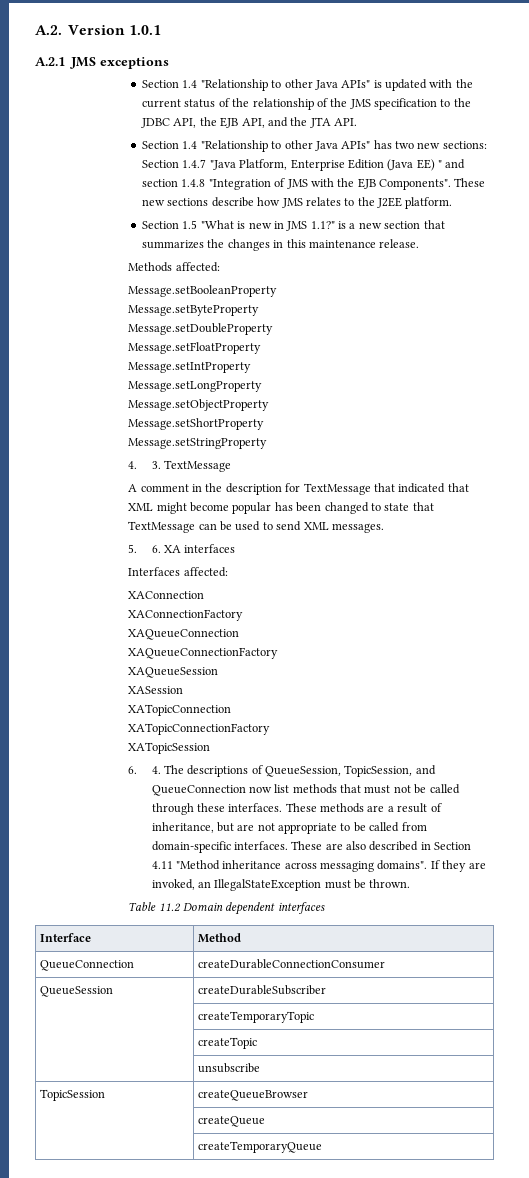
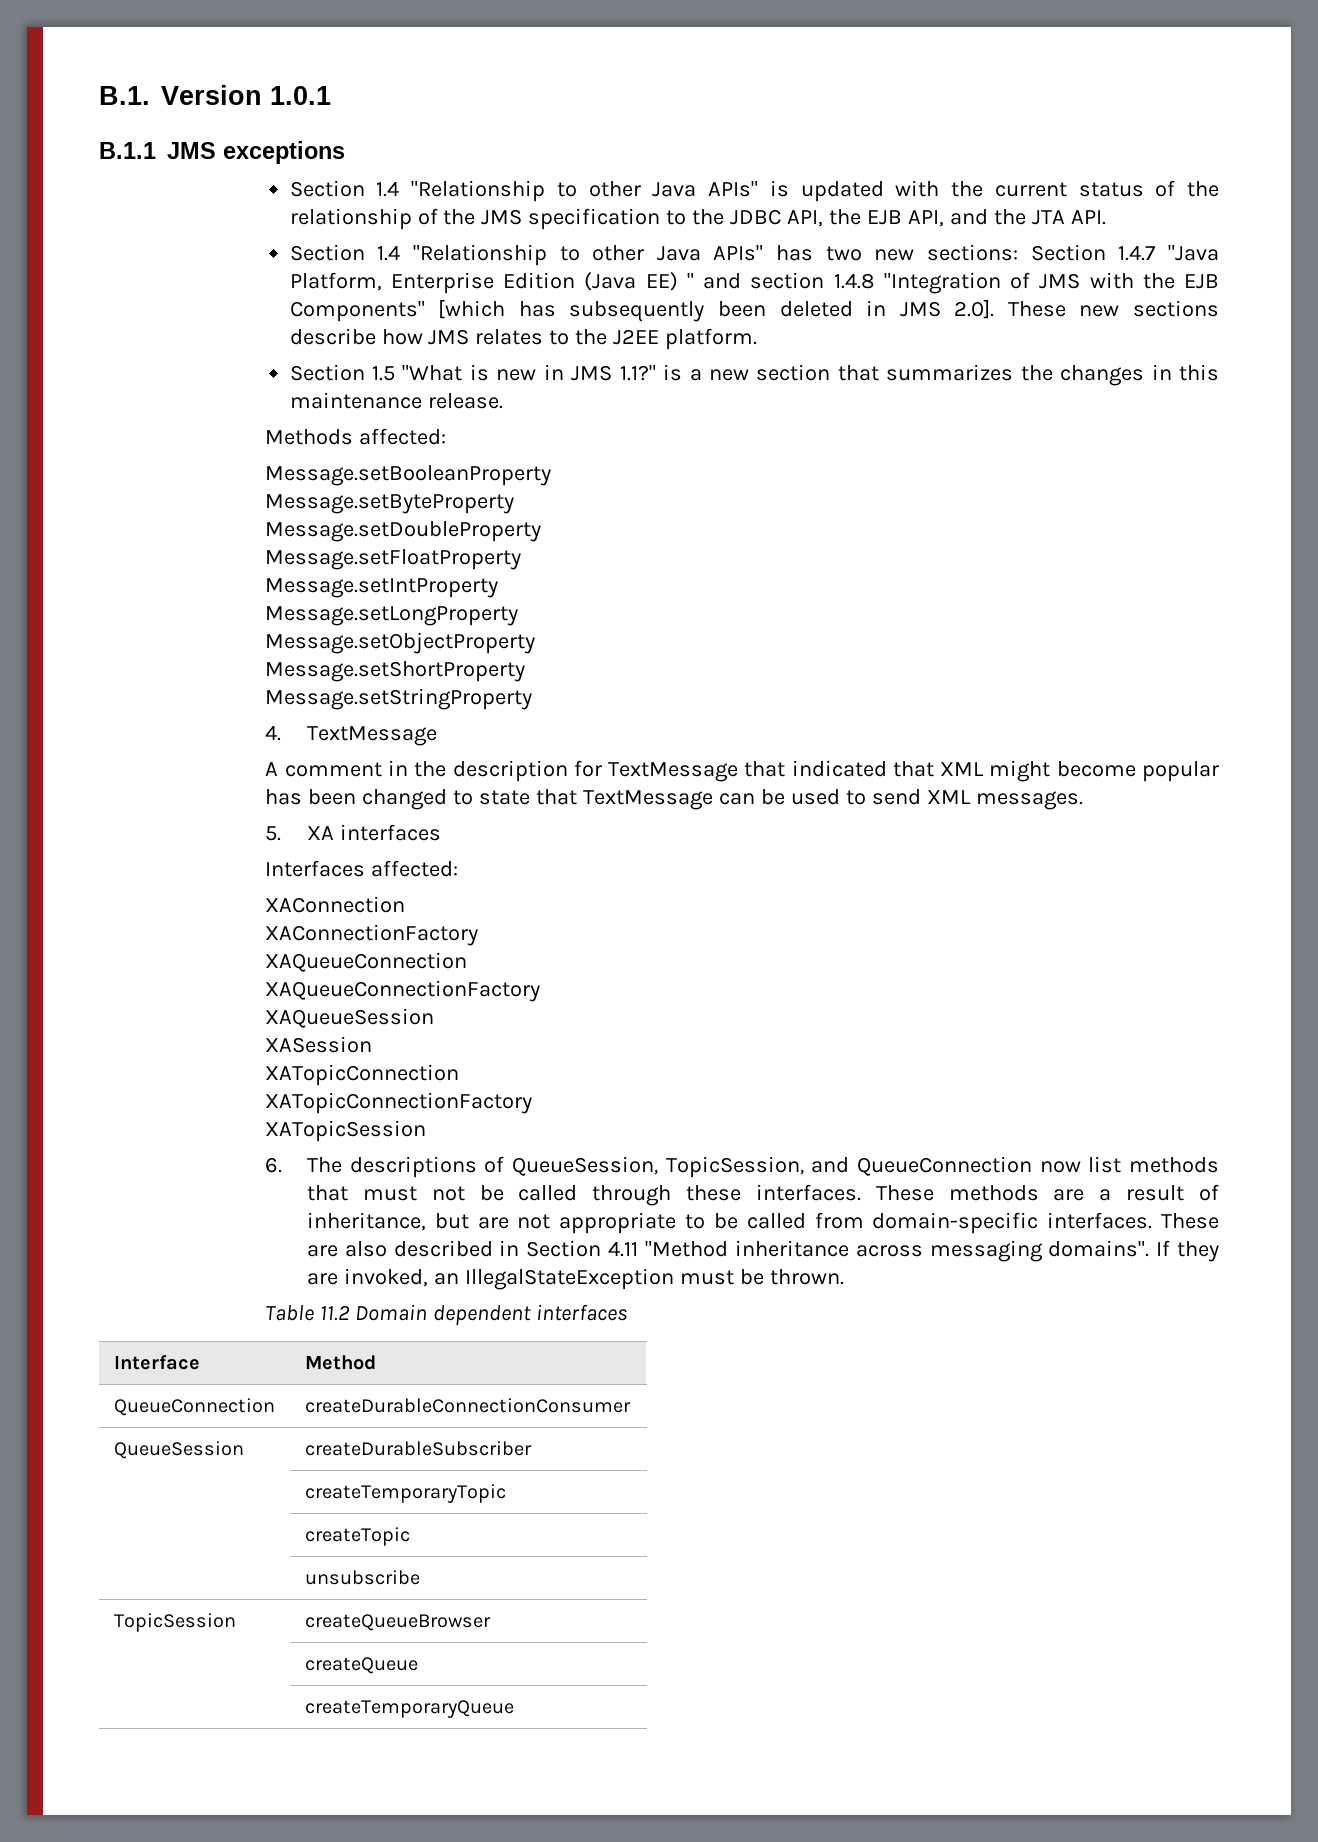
- A.2. Version 1.0.1
+ B.1. Version 1.0.1
- A.2.1 JMS exceptions
+ B.1.1 JMS exceptions
- Section 1.4 "Relationship to other Java APIs" has two new sections: Section 1.4.7 "Java Platform, Enterprise Edition (Java EE) " and section 1.4.8 "Integration of JMS with the EJB Components". These new sections describe how JMS relates to the J2EE platform.
+ Section 1.4 "Relationship to other Java APIs" has two new sections: Section 1.4.7 "Java Platform, Enterprise Edition (Java EE) " and section 1.4.8 "Integration of JMS with the EJB Components" [which has subsequently been deleted in JMS 2.0]. These new sections describe how JMS relates to the J2EE platform.
- 4. 3. TextMessage
+ 4. TextMessage
- 5. 6. XA interfaces
+ 5. XA interfaces
- 6. 4. The descriptions of QueueSession, TopicSession, and QueueConnection now list methods that must not be called through these interfaces.
+ 6. The descriptions of QueueSession, TopicSession, and QueueConnection now list methods that must not be called through these interfaces.

